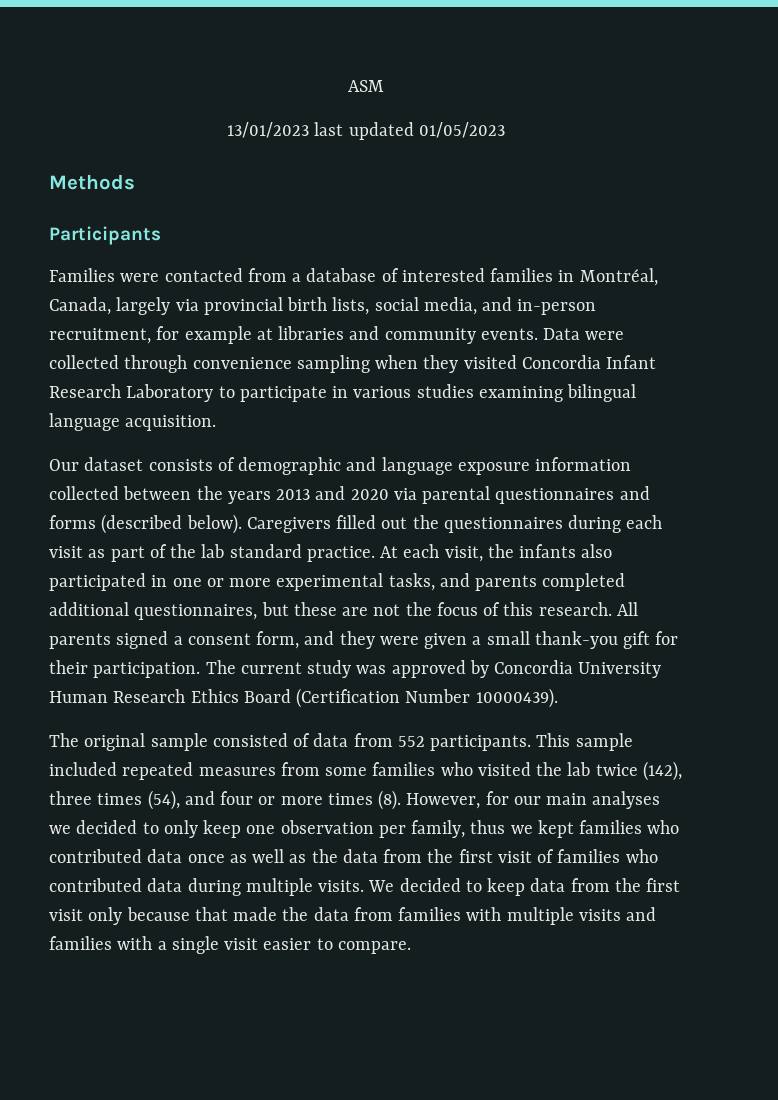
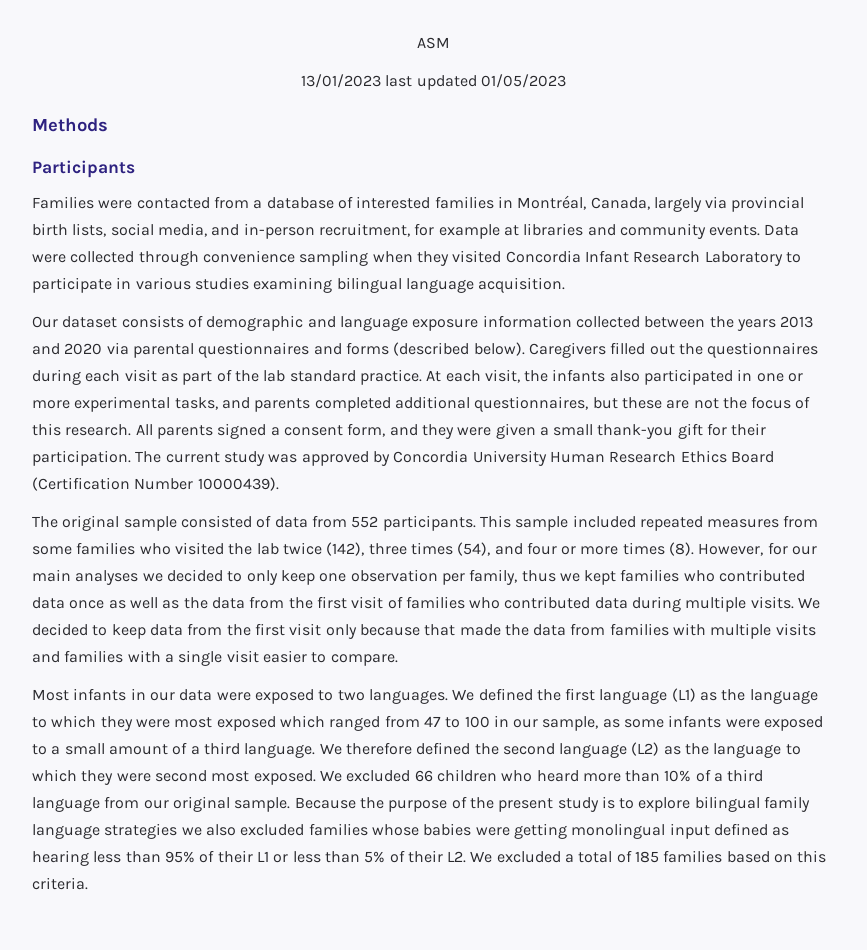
+ Most infants in our data were exposed to two languages. We defined the first language (L1) as the language to which they were most exposed which ranged from 47 to 100 in our sample, as some infants were exposed to a small amount of a third language. We therefore defined the second language (L2) as the language to which they were second most exposed. We excluded 66 children who heard more than 10% of a third language from our original sample. Because the purpose of the present study is to explore bilingual family language strategies we also excluded families whose babies were getting monolingual input defined as hearing less than 95% of their L1 or less than 5% of their L2. We excluded a total of 185 families based on this criteria.

